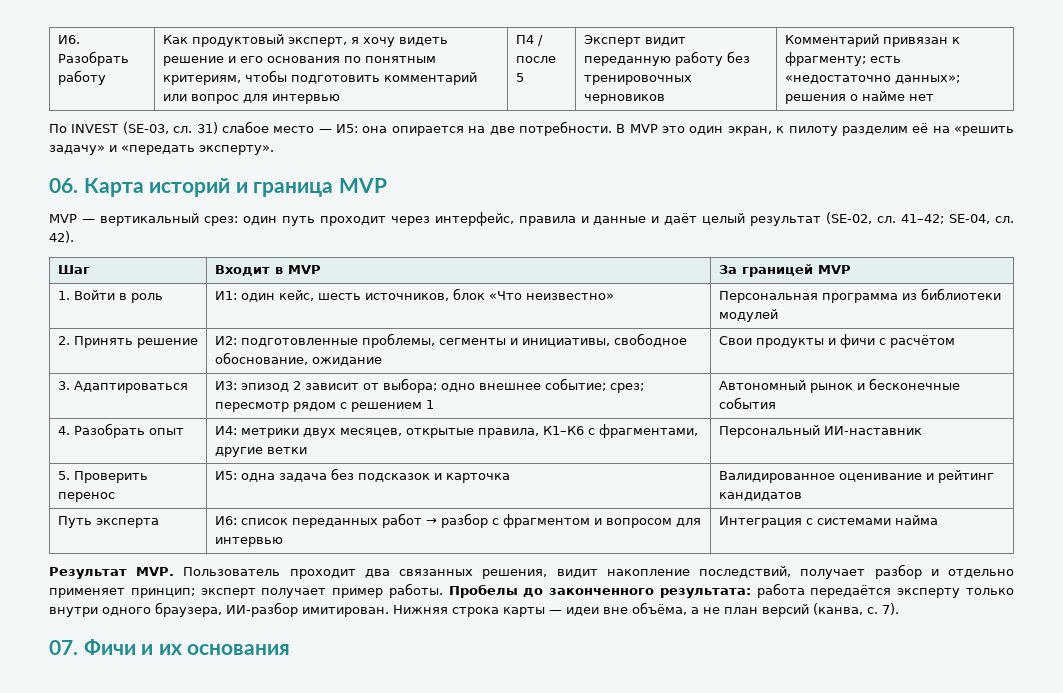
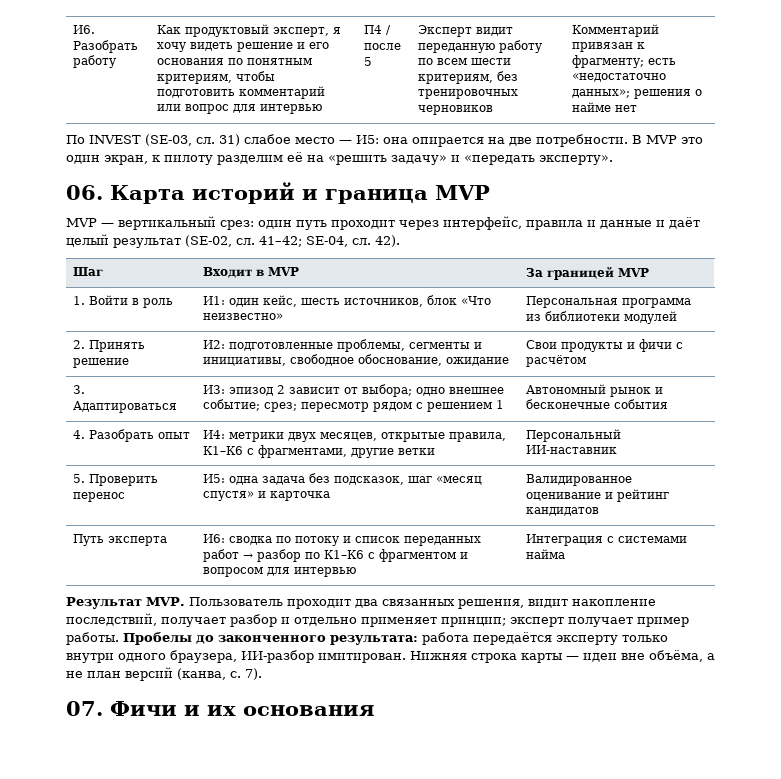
- Эксперт видит переданную работу без тренировочных черновиков
+ Эксперт видит переданную работу по всем шести критериям, без тренировочных черновиков
- 5. Проверить перенос | И5: одна задача без подсказок и карточка | Валидированное оценивание и рейтинг кандидатов
+ 5. Проверить перенос | И5: одна задача без подсказок, шаг «месяц спустя» и карточка | Валидированное оценивание и рейтинг кандидатов
- Путь эксперта | И6: список переданных работ → разбор с фрагментом и вопросом для интервью | Интеграция с системами найма
+ Путь эксперта | И6: сводка по потоку и список переданных работ → разбор по К1–К6 с фрагментом и вопросом для интервью | Интеграция с системами найма

